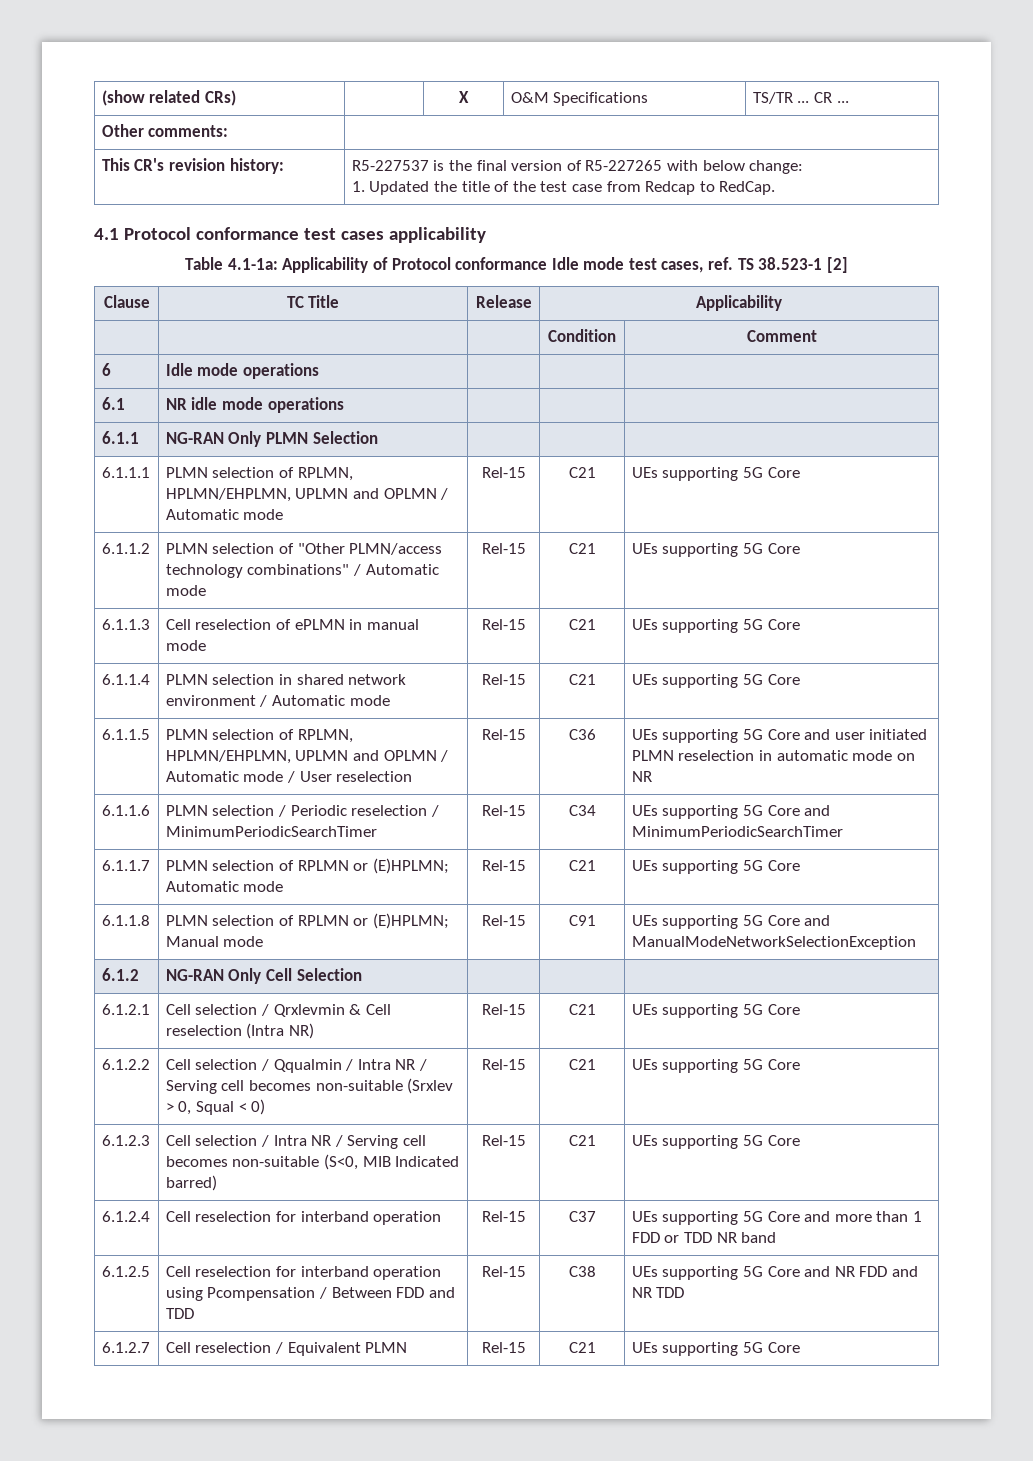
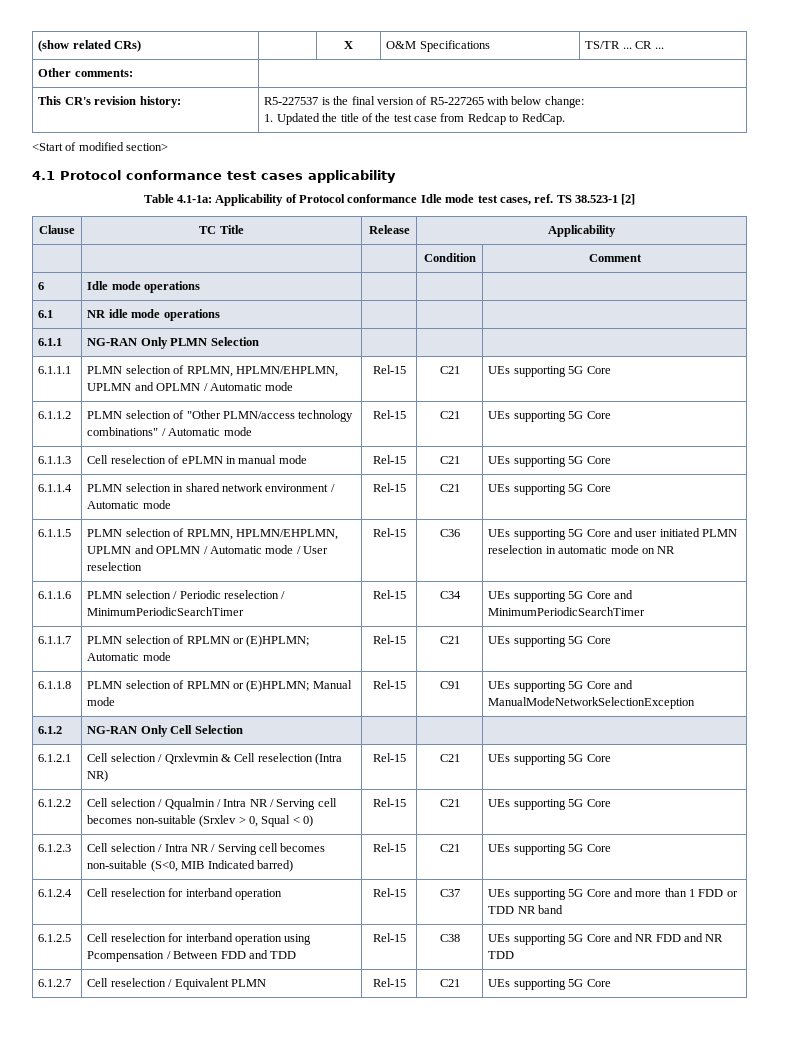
+ <Start of modified section>

